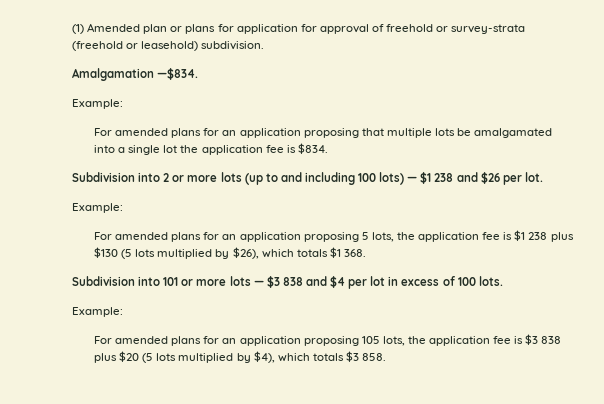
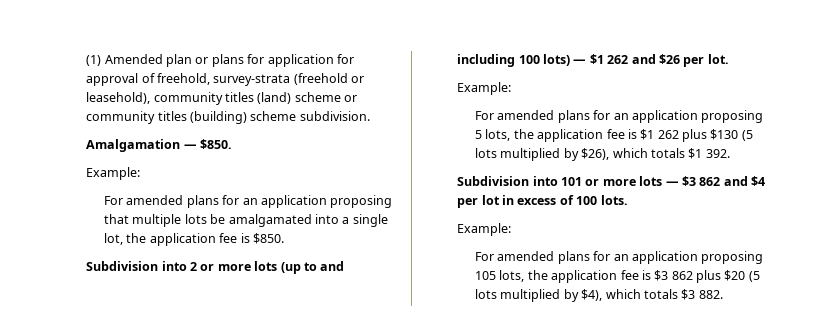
- (1) Amended plan or plans for application for approval of freehold or survey-strata (freehold or leasehold) subdivision.
+ (1) Amended plan or plans for application for approval of freehold, survey-strata (freehold or leasehold), community titles (land) scheme or community titles (building) scheme subdivision.
- Amalgamation —$834.
+ Amalgamation — $850.
- For amended plans for an application proposing that multiple lots be amalgamated into a single lot the application fee is $834.
+ For amended plans for an application proposing that multiple lots be amalgamated into a single lot, the application fee is $850.
- Subdivision into 2 or more lots (up to and including 100 lots) — $1 238 and $26 per lot.
+ Subdivision into 2 or more lots (up to and including 100 lots) — $1 262 and $26 per lot.
- For amended plans for an application proposing 5 lots, the application fee is $1 238 plus $130 (5 lots multiplied by $26), which totals $1 368.
+ For amended plans for an application proposing 5 lots, the application fee is $1 262 plus $130 (5 lots multiplied by $26), which totals $1 392.
- Subdivision into 101 or more lots — $3 838 and $4 per lot in excess of 100 lots.
+ Subdivision into 101 or more lots — $3 862 and $4 per lot in excess of 100 lots.
- For amended plans for an application proposing 105 lots, the application fee is $3 838 plus $20 (5 lots multiplied by $4), which totals $3 858.
+ For amended plans for an application proposing 105 lots, the application fee is $3 862 plus $20 (5 lots multiplied by $4), which totals $3 882.

